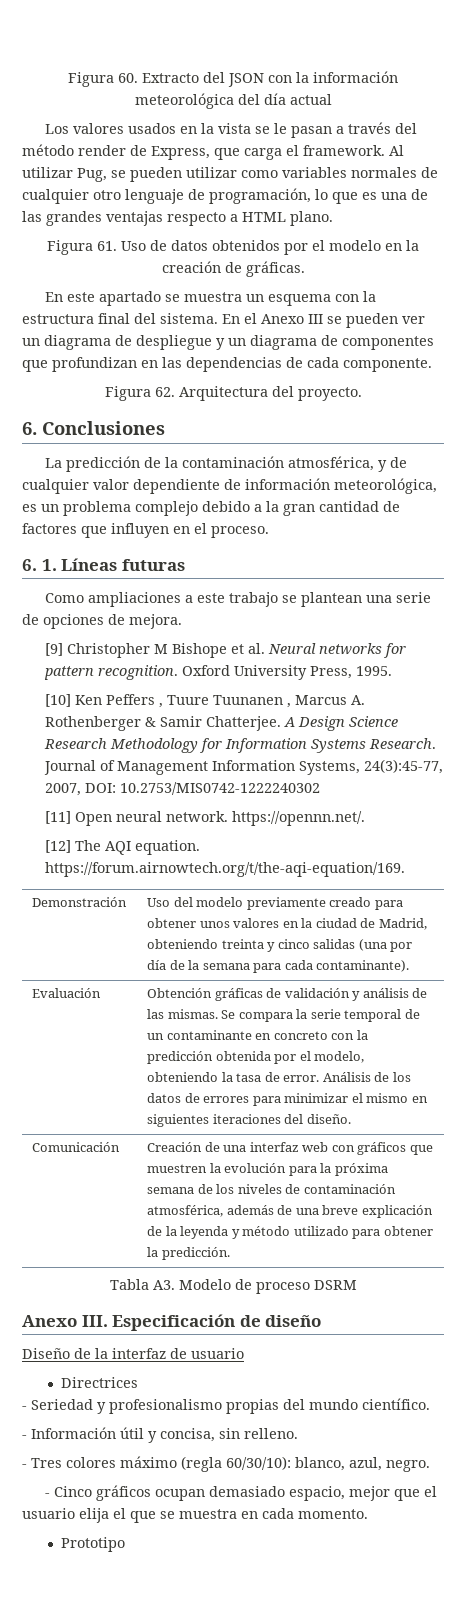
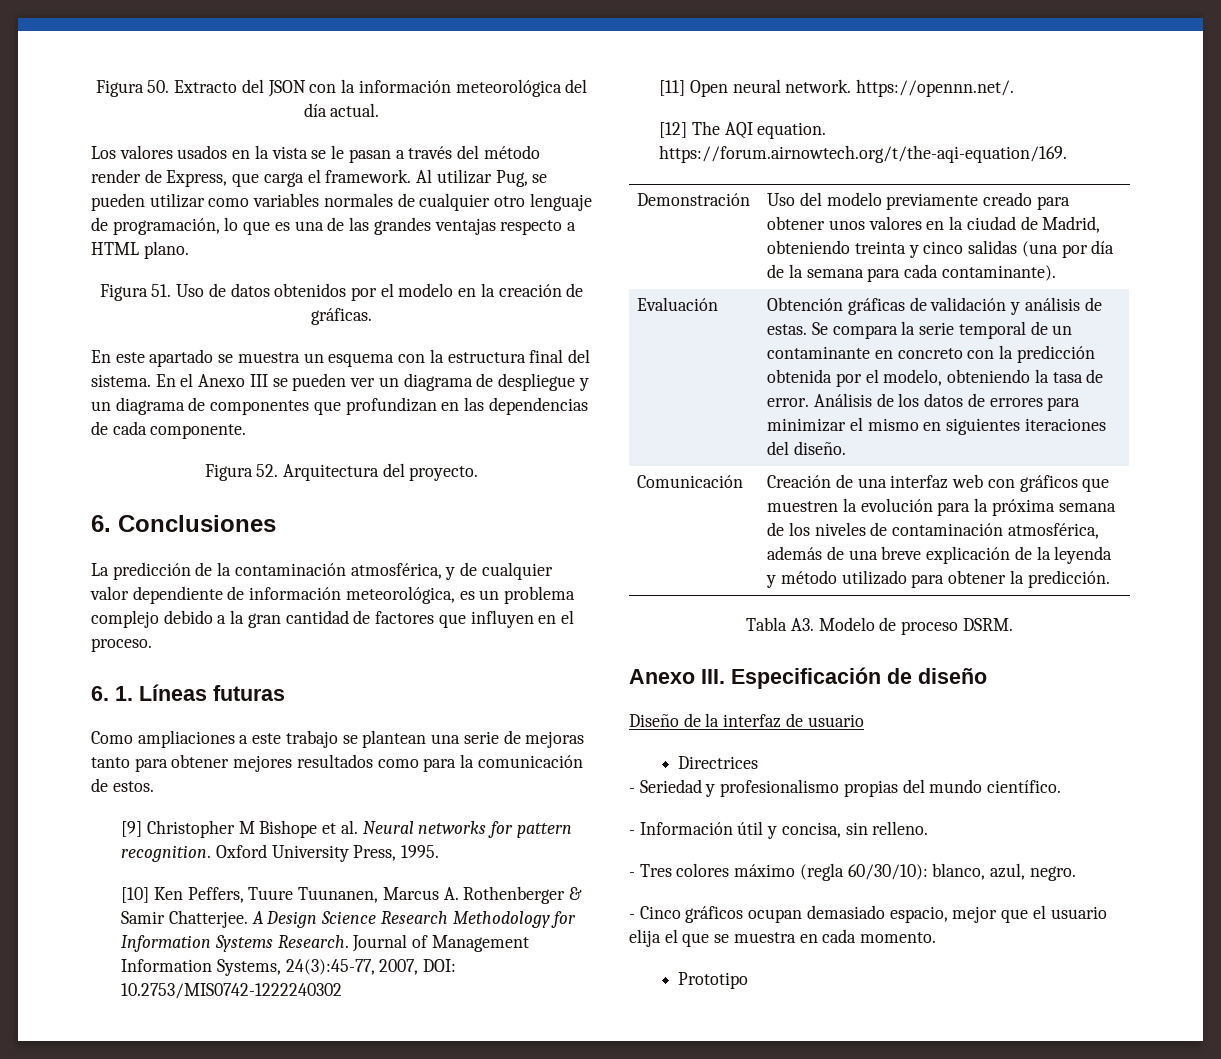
- Figura 60. Extracto del JSON con la información meteorológica del día actual
+ Figura 50. Extracto del JSON con la información meteorológica del día actual.
- Figura 61. Uso de datos obtenidos por el modelo en la creación de gráficas.
+ Figura 51. Uso de datos obtenidos por el modelo en la creación de gráficas.
- Figura 62. Arquitectura del proyecto.
+ Figura 52. Arquitectura del proyecto.
- Como ampliaciones a este trabajo se plantean una serie de opciones de mejora.
+ Como ampliaciones a este trabajo se plantean una serie de mejoras tanto para obtener mejores resultados como para la comunicación de estos.
- [10] Ken Peffers , Tuure Tuunanen , Marcus A. Rothenberger & Samir Chatterjee.
+ [10] Ken Peffers, Tuure Tuunanen, Marcus A. Rothenberger & Samir Chatterjee.
- Obtención gráficas de validación y análisis de las mismas.
+ Obtención gráficas de validación y análisis de estas.
- Tabla A3. Modelo de proceso DSRM
+ Tabla A3. Modelo de proceso DSRM.

